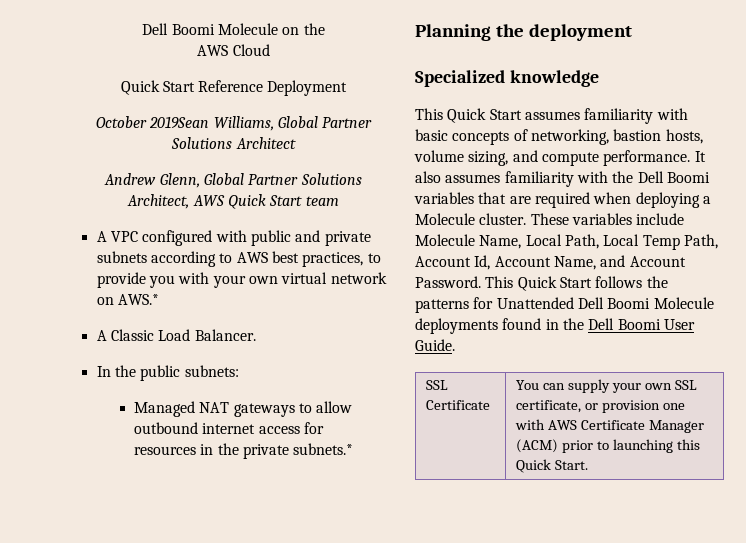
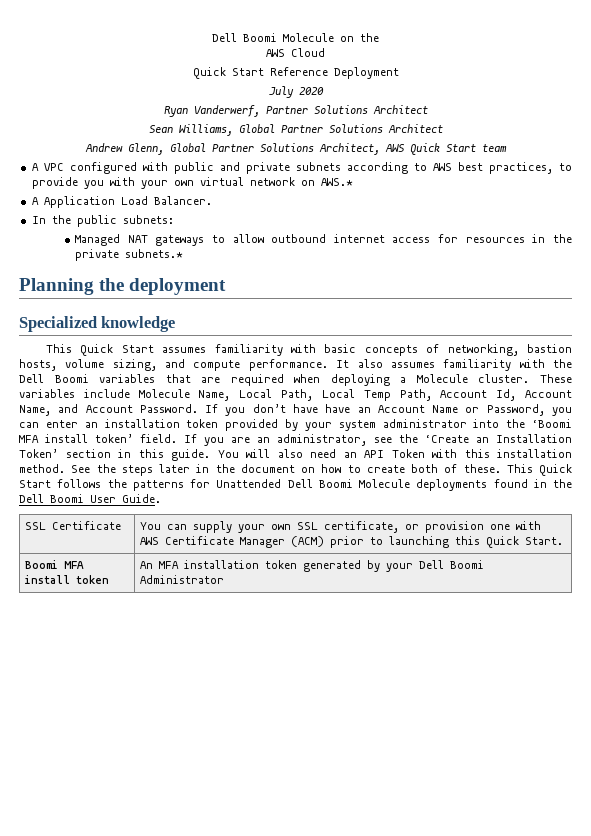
- October 2019Sean Williams, Global Partner Solutions Architect
+ July 2020
+ Ryan Vanderwerf, Partner Solutions Architect
+ Sean Williams, Global Partner Solutions Architect
- A Classic Load Balancer.
+ A Application Load Balancer.
+ If you don’t have have an Account Name or Password, you can enter an installation token provided by your system administrator into the ‘Boomi MFA install token’ field. If you are an administrator, see the ‘Create an Installation Token’ section in this guide. You will also need an API Token with this installation method. See the steps later in the document on how to create both of these.
+ Boomi MFA install token | An MFA installation token generated by your Dell Boomi Administrator

